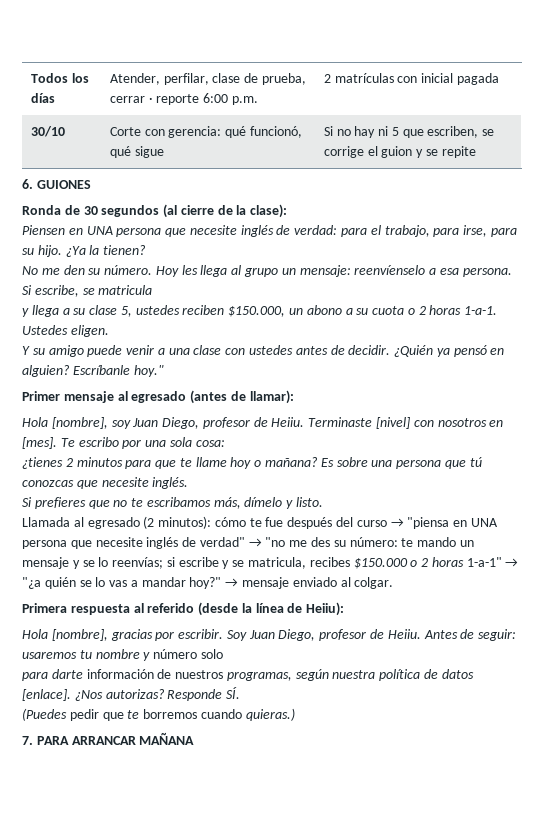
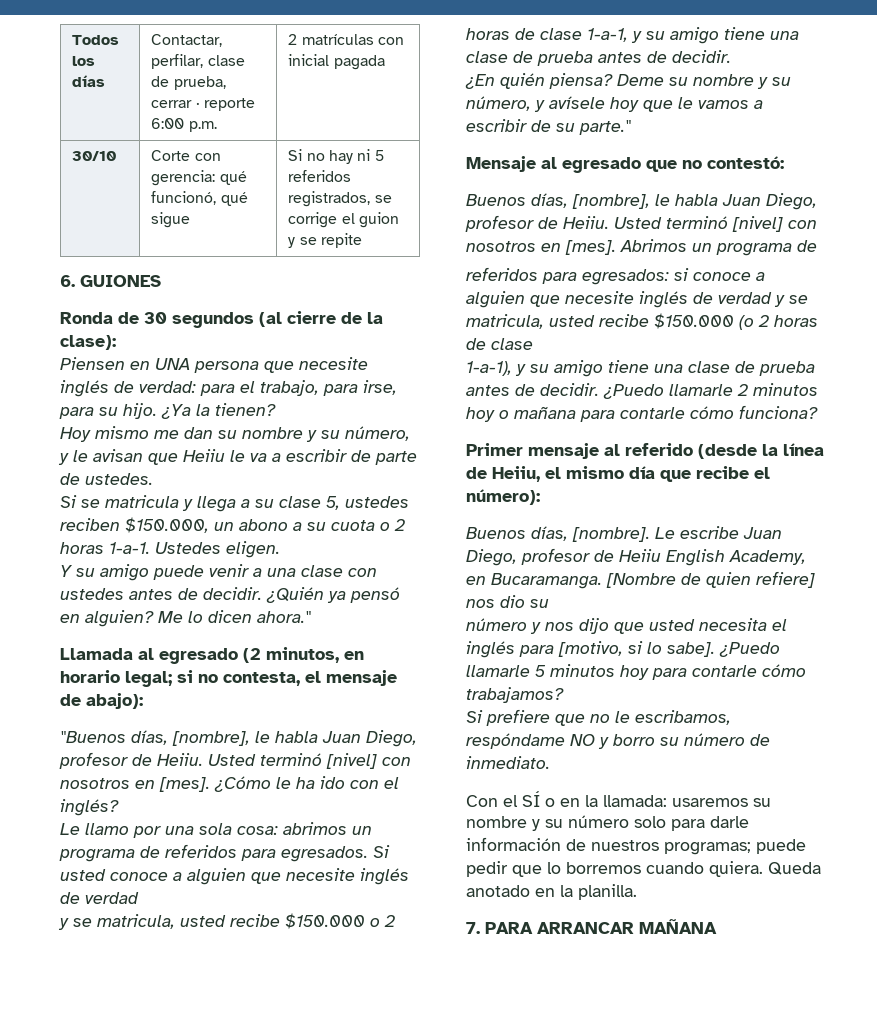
- Todos los días | Atender, perfilar, clase de prueba, cerrar · reporte 6:00 p.m. | 2 matrículas con inicial pagada
+ Todos los días | Contactar, perfilar, clase de prueba, cerrar · reporte 6:00 p.m. | 2 matrículas con inicial pagada
- 30/10 | Corte con gerencia: qué funcionó, qué sigue | Si no hay ni 5 que escriben, se corrige el guion y se repite
+ 30/10 | Corte con gerencia: qué funcionó, qué sigue | Si no hay ni 5 referidos registrados, se corrige el guion y se repite
- No me den su número. Hoy les llega al grupo un mensaje: reenvíenselo a esa persona. Si escribe, se matricula
- y llega a su clase 5, ustedes reciben $150.000, un abono a su cuota o 2 horas 1-a-1.
+ Hoy mismo me dan su nombre y su número, y le avisan que Heiiu le va a escribir de parte de ustedes.
+ Si se matricula y llega a su clase 5, ustedes reciben $150.000, un abono a su cuota o 2 horas 1-a-1.
- Escríbanle hoy."
- Primer mensaje al egresado (antes de llamar):
- Hola [nombre], soy Juan Diego, profesor de Heiiu. Terminaste [nivel] con nosotros en [mes]. Te escribo por una sola cosa:
- ¿tienes 2 minutos para que te llame hoy o mañana? Es sobre una persona que tú conozcas que necesite inglés.
- Si prefieres que no te escribamos más, dímelo y listo.
- Llamada al egresado (2 minutos): cómo te fue después del curso → "piensa en UNA persona que necesite inglés de verdad" → "no me des su número: te mando un mensaje y se lo reenvías; si escribe y se matricula, recibes $150.000 o 2 horas 1-a-1" → "¿a quién se lo vas a mandar hoy?" → mensaje enviado al colgar.
- Primera respuesta al referido (desde la línea de Heiiu):
- Hola [nombre], gracias por escribir. Soy Juan Diego, profesor de Heiiu. Antes de seguir: usaremos tu nombre y número solo
- para darte información de nuestros programas, según nuestra política de datos [enlace]. ¿Nos autorizas? Responde SÍ.
- (Puedes pedir que te borremos cuando quieras.)
+ Me lo dicen ahora."
+ Llamada al egresado (2 minutos, en horario legal; si no contesta, el mensaje de abajo):
+ "Buenos días, [nombre], le habla Juan Diego, profesor de Heiiu. Usted terminó [nivel] con nosotros en [mes]. ¿Cómo le ha ido con el inglés?
+ Le llamo por una sola cosa: abrimos un programa de referidos para egresados. Si usted conoce a alguien que necesite inglés de verdad
+ y se matricula, usted recibe $150.000 o 2 horas de clase 1-a-1, y su amigo tiene una clase de prueba antes de decidir.
+ ¿En quién piensa? Deme su nombre y su número, y avísele hoy que le vamos a escribir de su parte."
+ Mensaje al egresado que no contestó:
+ Buenos días, [nombre], le habla Juan Diego, profesor de Heiiu. Usted terminó [nivel] con nosotros en [mes]. Abrimos un programa de
+ referidos para egresados: si conoce a alguien que necesite inglés de verdad y se matricula, usted recibe $150.000 (o 2 horas de clase
+ 1-a-1), y su amigo tiene una clase de prueba antes de decidir. ¿Puedo llamarle 2 minutos hoy o mañana para contarle cómo funciona?
+ Primer mensaje al referido (desde la línea de Heiiu, el mismo día que recibe el número):
+ Buenos días, [nombre]. Le escribe Juan Diego, profesor de Heiiu English Academy, en Bucaramanga. [Nombre de quien refiere] nos dio su
+ número y nos dijo que usted necesita el inglés para [motivo, si lo sabe]. ¿Puedo llamarle 5 minutos hoy para contarle cómo trabajamos?
+ Si prefiere que no le escribamos, respóndame NO y borro su número de inmediato.
+ Con el SÍ o en la llamada: usaremos su nombre y su número solo para darle información de nuestros programas; puede pedir que lo borremos cuando quiera. Queda anotado en la planilla.

